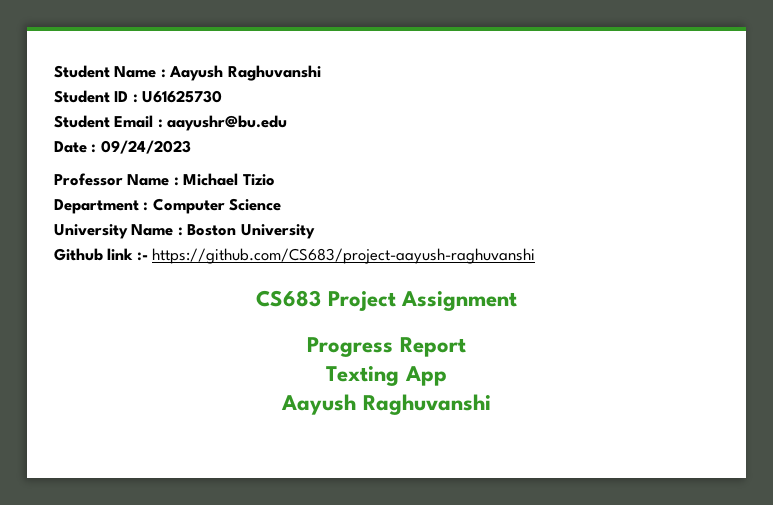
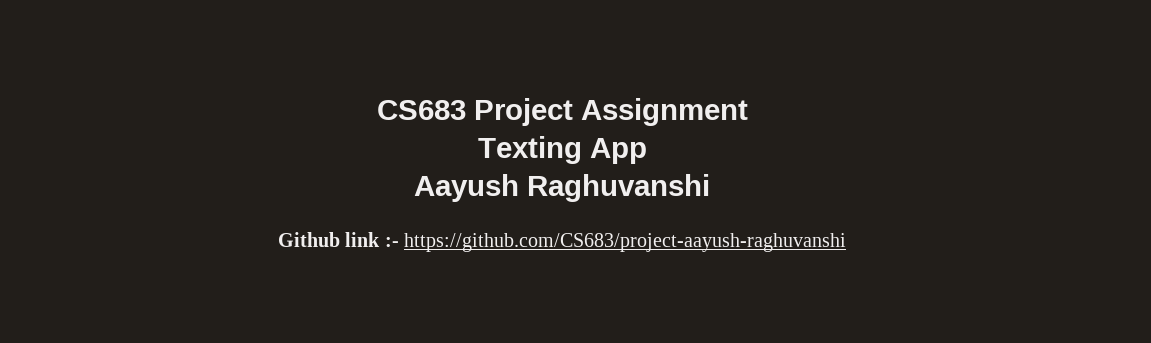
- Student Name : Aayush Raghuvanshi
- Student ID : U61625730
- Student Email : aayushr@bu.edu
- Date : 09/24/2023
- Professor Name : Michael Tizio
- Department : Computer Science
- University Name : Boston University
- Github link :- https://github.com/CS683/project-aayush-raghuvanshi
- Progress Report
+ Github link :- https://github.com/CS683/project-aayush-raghuvanshi

